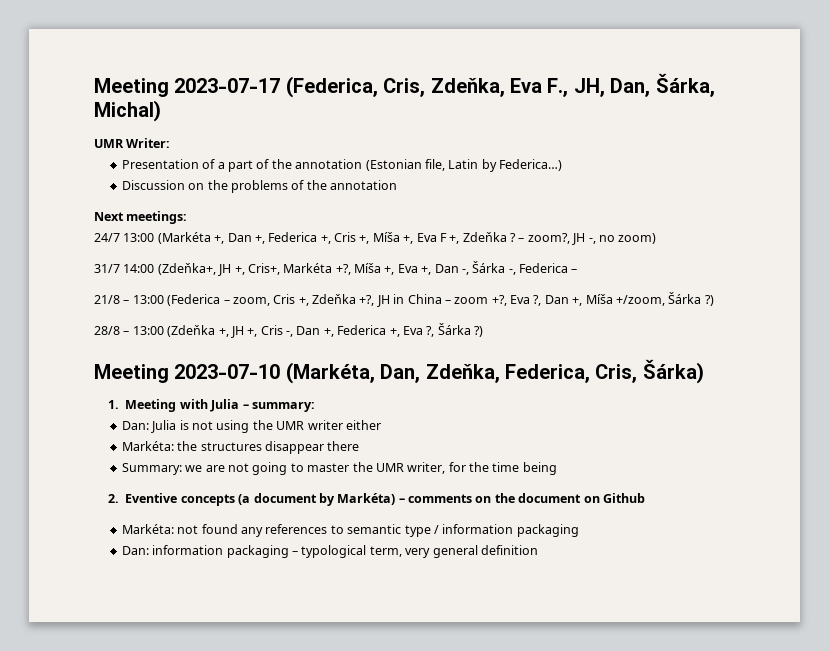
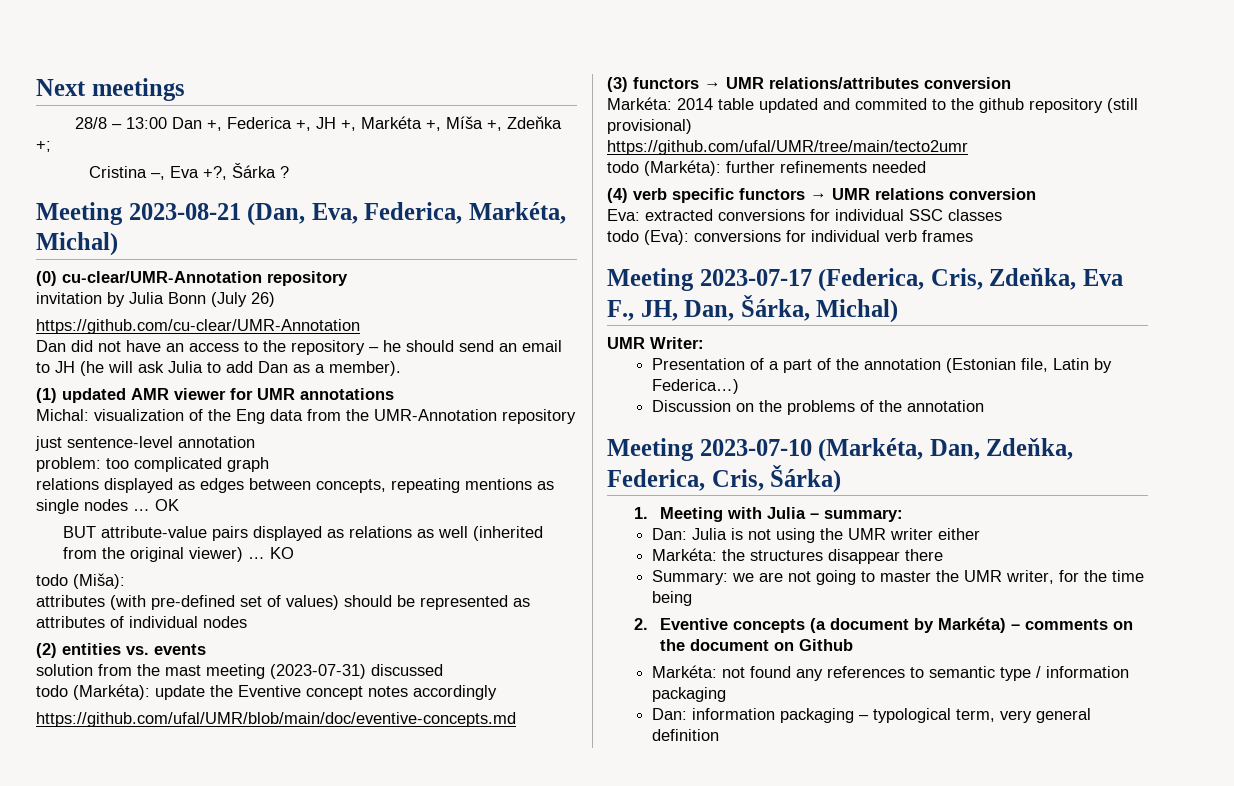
+ Next meetings
+ 28/8 – 13:00 Dan +, Federica +, JH +, Markéta +, Míša +, Zdeňka +;
+ Cristina –, Eva +?, Šárka ?
+ Meeting 2023-08-21 (Dan, Eva, Federica, Markéta, Michal)
+ (0) cu-clear/UMR-Annotation repository
+ invitation by Julia Bonn (July 26)
+ https://github.com/cu-clear/UMR-Annotation
+ Dan did not have an access to the repository – he should send an email to JH (he will ask Julia to add Dan as a member).
+ (1) updated AMR viewer for UMR annotations
+ Michal: visualization of the Eng data from the UMR-Annotation repository
+ just sentence-level annotation
+ problem: too complicated graph
+ relations displayed as edges between concepts, repeating mentions as single nodes … OK
+ BUT attribute-value pairs displayed as relations as well (inherited from the original viewer) … KO
+ todo (Miša):
+ attributes (with pre-defined set of values) should be represented as attributes of individual nodes
+ (2) entities vs. events
+ solution from the mast meeting (2023-07-31) discussed
+ todo (Markéta): update the Eventive concept notes accordingly
+ https://github.com/ufal/UMR/blob/main/doc/eventive-concepts.md
+ (3) functors → UMR relations/attributes conversion
+ Markéta: 2014 table updated and commited to the github repository (still provisional)
+ https://github.com/ufal/UMR/tree/main/tecto2umr
+ todo (Markéta): further refinements needed
+ (4) verb specific functors → UMR relations conversion
+ Eva: extracted conversions for individual SSC classes
+ todo (Eva): conversions for individual verb frames
- Next meetings:
- 24/7 13:00 (Markéta +, Dan +, Federica +, Cris +, Míša +, Eva F +, Zdeňka ? – zoom?, JH -, no zoom)
- 31/7 14:00 (Zdeňka+, JH +, Cris+, Markéta +?, Míša +, Eva +, Dan -, Šárka -, Federica –
- 21/8 – 13:00 (Federica – zoom, Cris +, Zdeňka +?, JH in China – zoom +?, Eva ?, Dan +, Míša +/zoom, Šárka ?)
- 28/8 – 13:00 (Zdeňka +, JH +, Cris -, Dan +, Federica +, Eva ?, Šárka ?)

